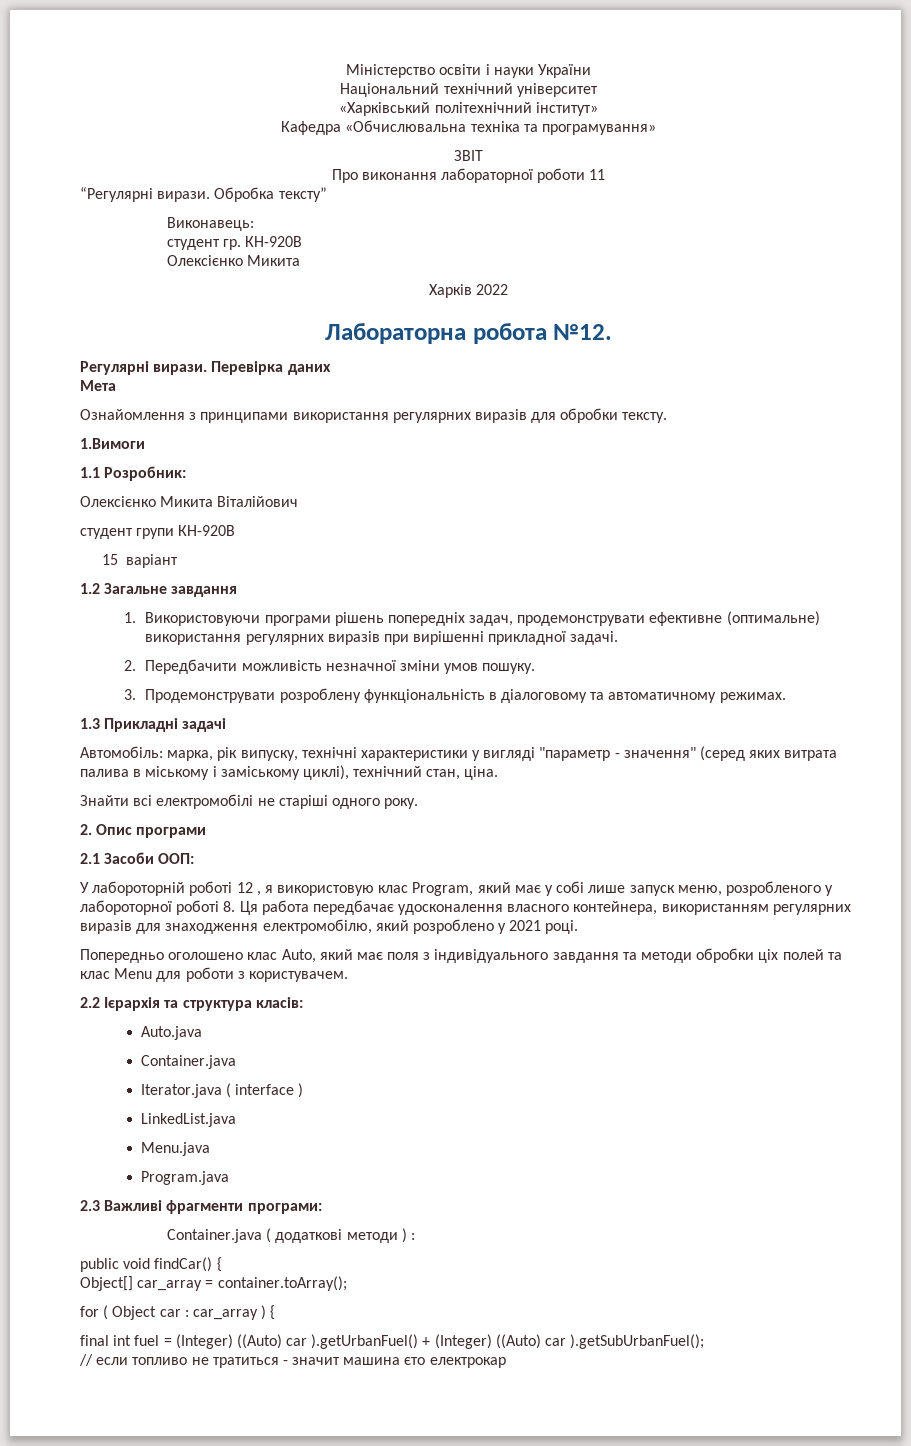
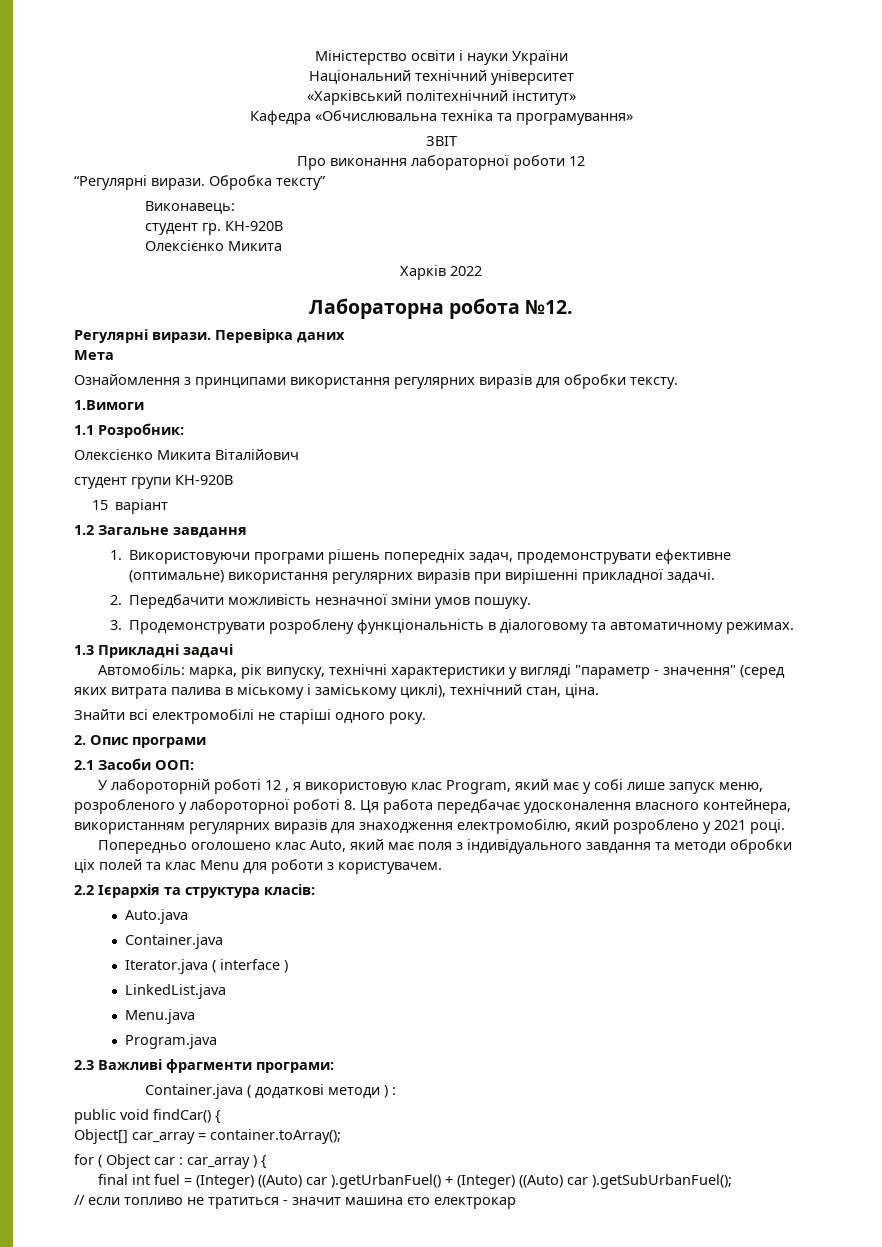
- Про виконання лабораторної роботи 11
+ Про виконання лабораторної роботи 12

